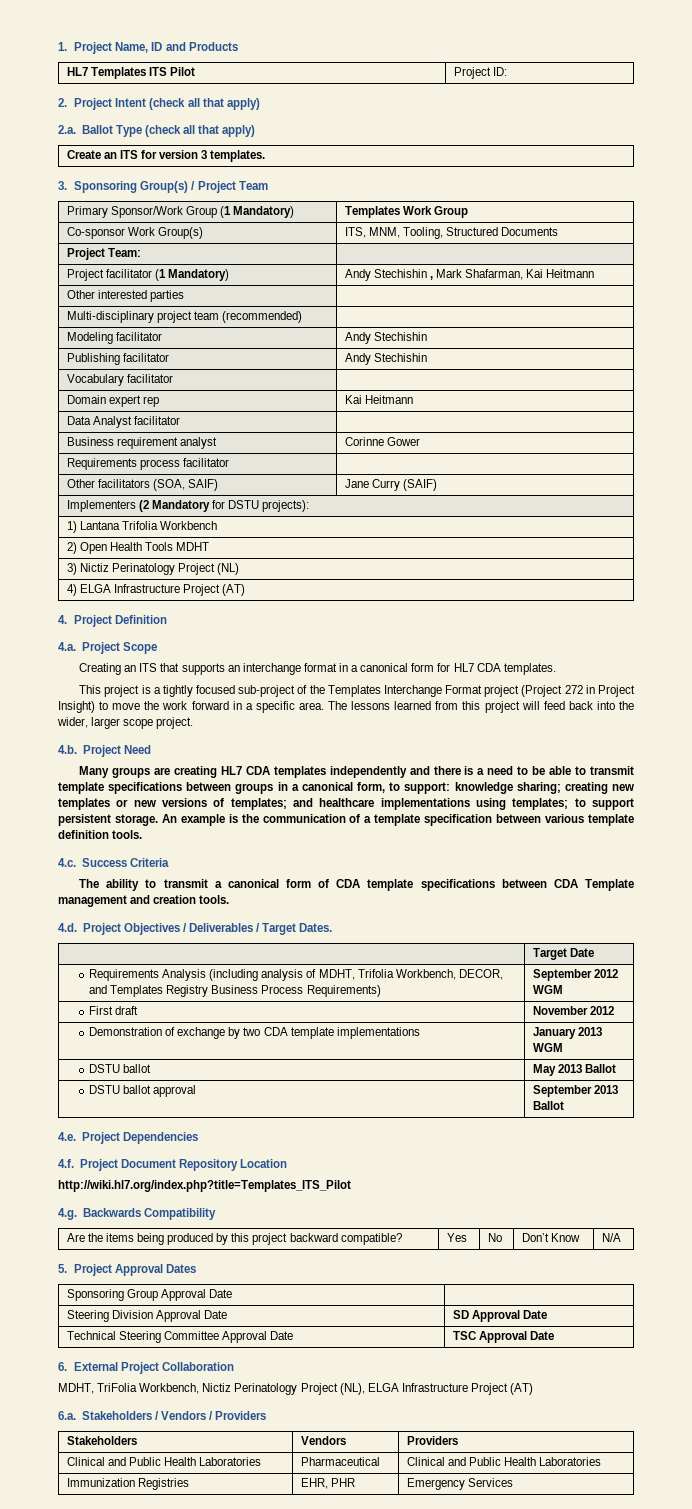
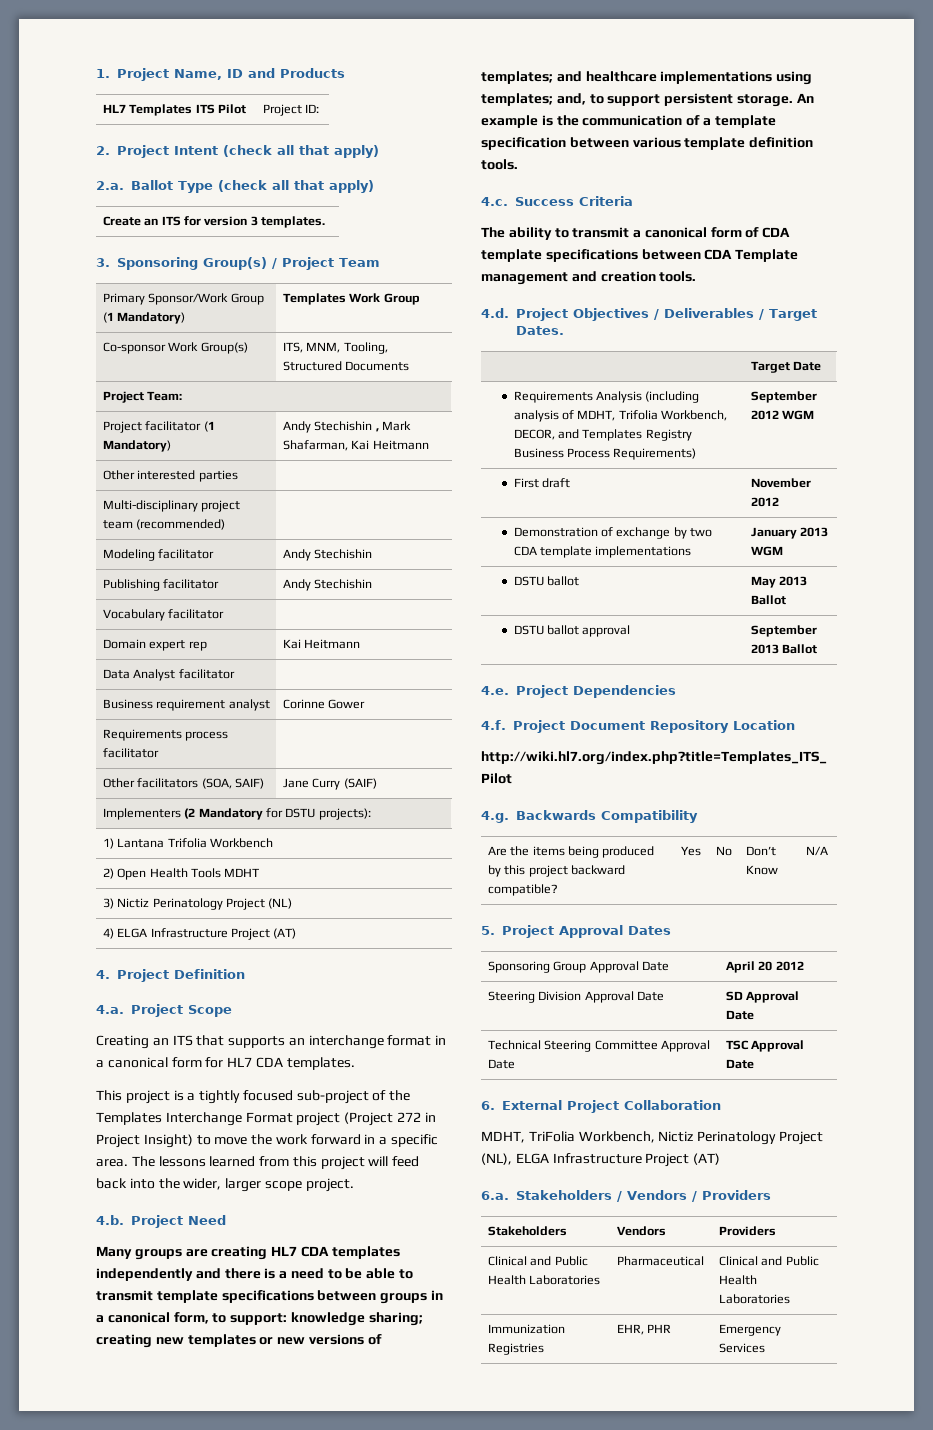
- Many groups are creating HL7 CDA templates independently and there is a need to be able to transmit template specifications between groups in a canonical form, to support: knowledge sharing; creating new templates or new versions of templates; and healthcare implementations using templates; to support persistent storage.
+ Many groups are creating HL7 CDA templates independently and there is a need to be able to transmit template specifications between groups in a canonical form, to support: knowledge sharing; creating new templates or new versions of templates; and healthcare implementations using templates; and, to support persistent storage.
- Sponsoring Group Approval Date |
+ Sponsoring Group Approval Date | April 20 2012

